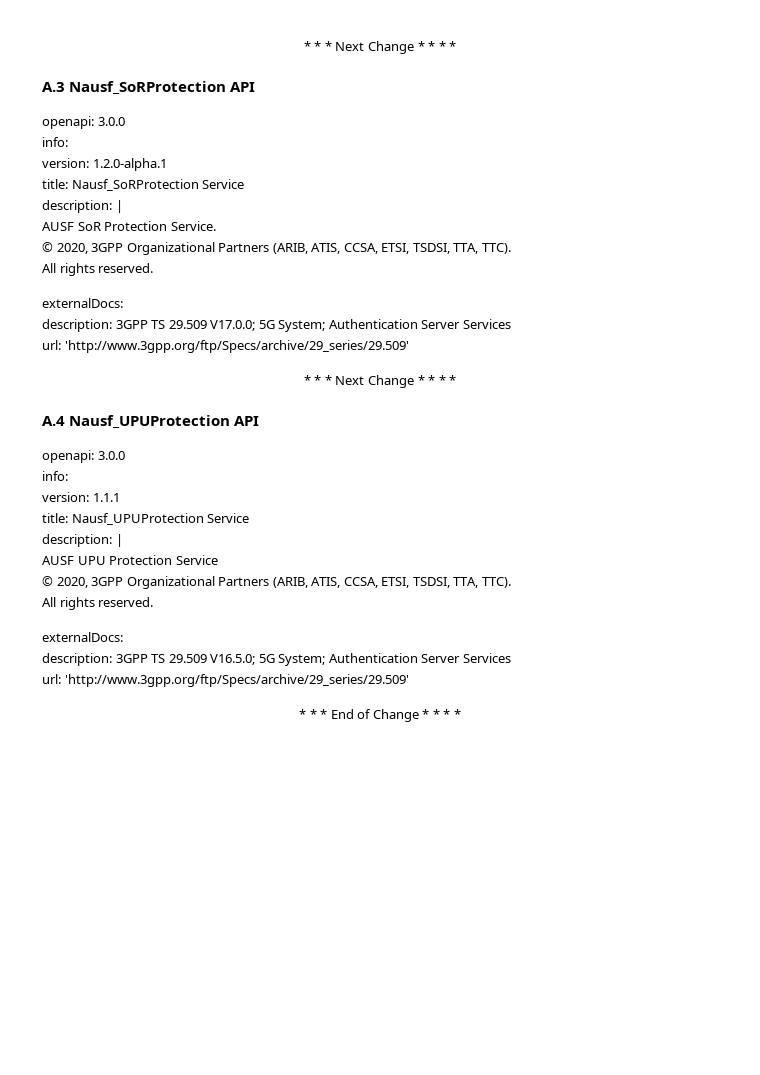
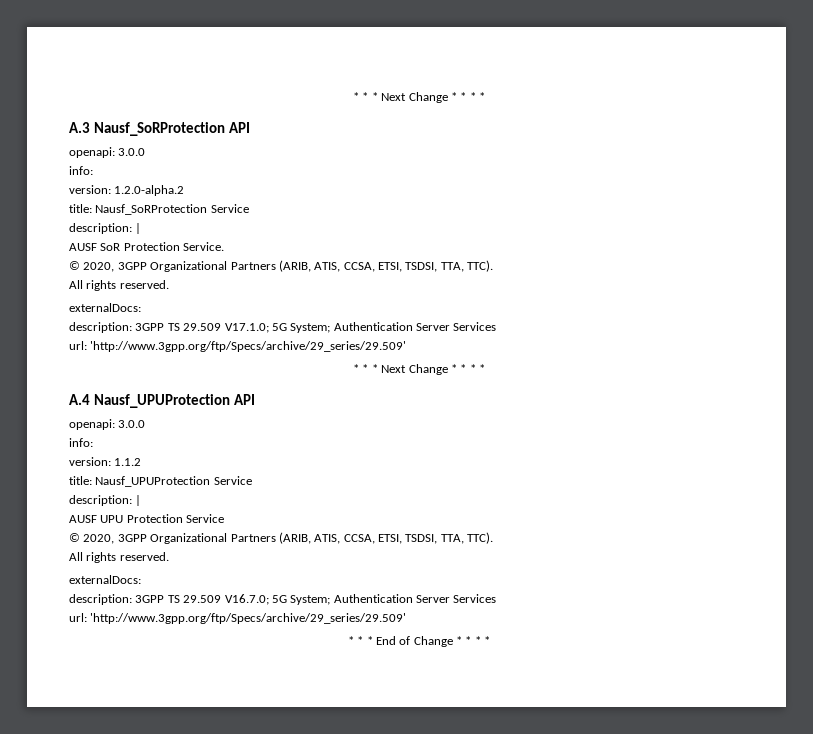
- version: 1.2.0-alpha.1
+ version: 1.2.0-alpha.2
- description: 3GPP TS 29.509 V17.0.0; 5G System; Authentication Server Services
+ description: 3GPP TS 29.509 V17.1.0; 5G System; Authentication Server Services
- version: 1.1.1
+ version: 1.1.2
- description: 3GPP TS 29.509 V16.5.0; 5G System; Authentication Server Services
+ description: 3GPP TS 29.509 V16.7.0; 5G System; Authentication Server Services

